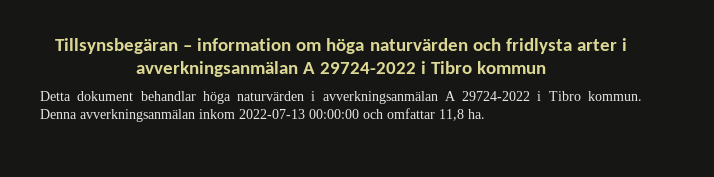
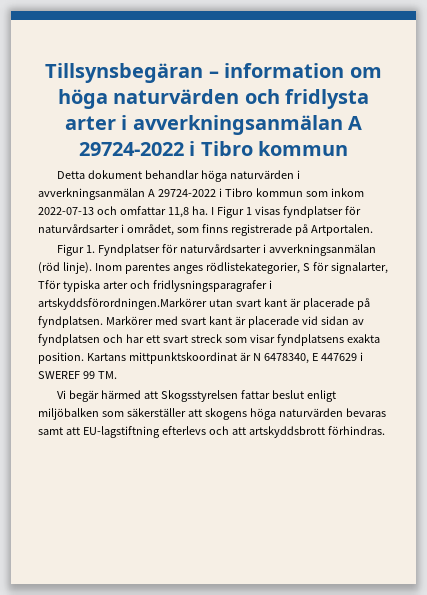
- Detta dokument behandlar höga naturvärden i avverkningsanmälan A 29724-2022 i Tibro kommun. Denna avverkningsanmälan inkom 2022-07-13 00:00:00 och omfattar 11,8 ha.
+ Detta dokument behandlar höga naturvärden i avverkningsanmälan A 29724-2022 i Tibro kommun som inkom 2022-07-13 och omfattar 11,8 ha.
+ I Figur 1 visas fyndplatser för naturvårdsarter i området, som finns registrerade på Artportalen.
+ Figur 1. Fyndplatser för naturvårdsarter i avverkningsanmälan (röd linje). Inom parentes anges rödlistekategorier, S för signalarter, Tför typiska arter och fridlysningsparagrafer i artskyddsförordningen.Markörer utan svart kant är placerade på fyndplatsen. Markörer med svart kant är placerade vid sidan av fyndplatsen och har ett svart streck som visar fyndplatsens exakta position. Kartans mittpunktskoordinat är N 6478340, E 447629 i SWEREF 99 TM.
+ Vi begär härmed att Skogsstyrelsen fattar beslut enligt miljöbalken som säkerställer att skogens höga naturvärden bevaras samt att EU-lagstiftning efterlevs och att artskyddsbrott förhindras.

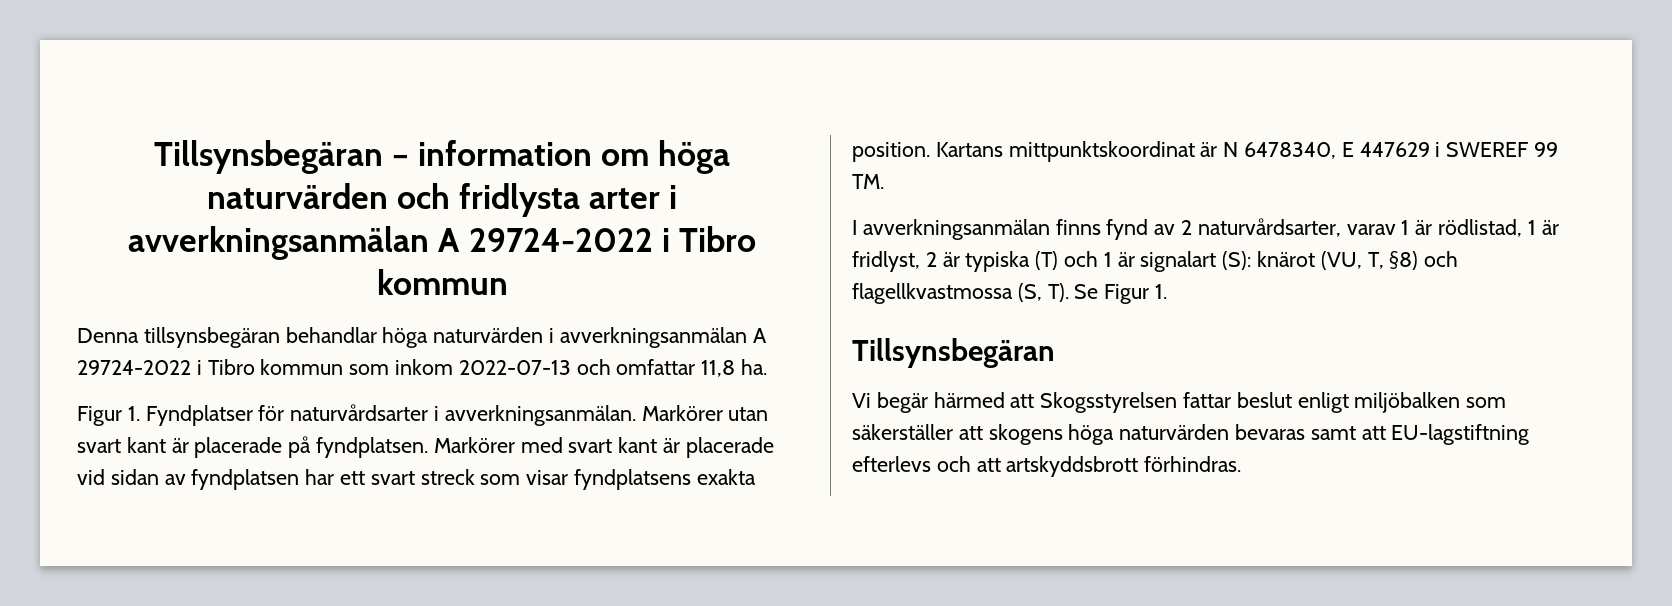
- Detta dokument behandlar höga naturvärden i avverkningsanmälan A 29724-2022 i Tibro kommun som inkom 2022-07-13 och omfattar 11,8 ha. I Figur 1 visas fyndplatser för naturvårdsarter i området, som finns registrerade på Artportalen.
+ Denna tillsynsbegäran behandlar höga naturvärden i avverkningsanmälan A 29724-2022 i Tibro kommun som inkom 2022-07-13 och omfattar 11,8 ha.
- Figur 1. Fyndplatser för naturvårdsarter i avverkningsanmälan (röd linje). Inom parentes anges rödlistekategorier, S för signalarter, Tför typiska arter och fridlysningsparagrafer i artskyddsförordningen.Markörer utan svart kant är placerade på fyndplatsen.
+ Figur 1. Fyndplatser för naturvårdsarter i avverkningsanmälan. Markörer utan svart kant är placerade på fyndplatsen.
- Markörer med svart kant är placerade vid sidan av fyndplatsen och har ett svart streck som visar fyndplatsens exakta position.
+ Markörer med svart kant är placerade vid sidan av fyndplatsen har ett svart streck som visar fyndplatsens exakta position.
+ I avverkningsanmälan finns fynd av 2 naturvårdsarter, varav 1 är rödlistad, 1 är fridlyst, 2 är typiska (T) och 1 är signalart (S): knärot (VU, T, §8) och flagellkvastmossa (S, T). Se Figur 1.
+ Tillsynsbegäran

